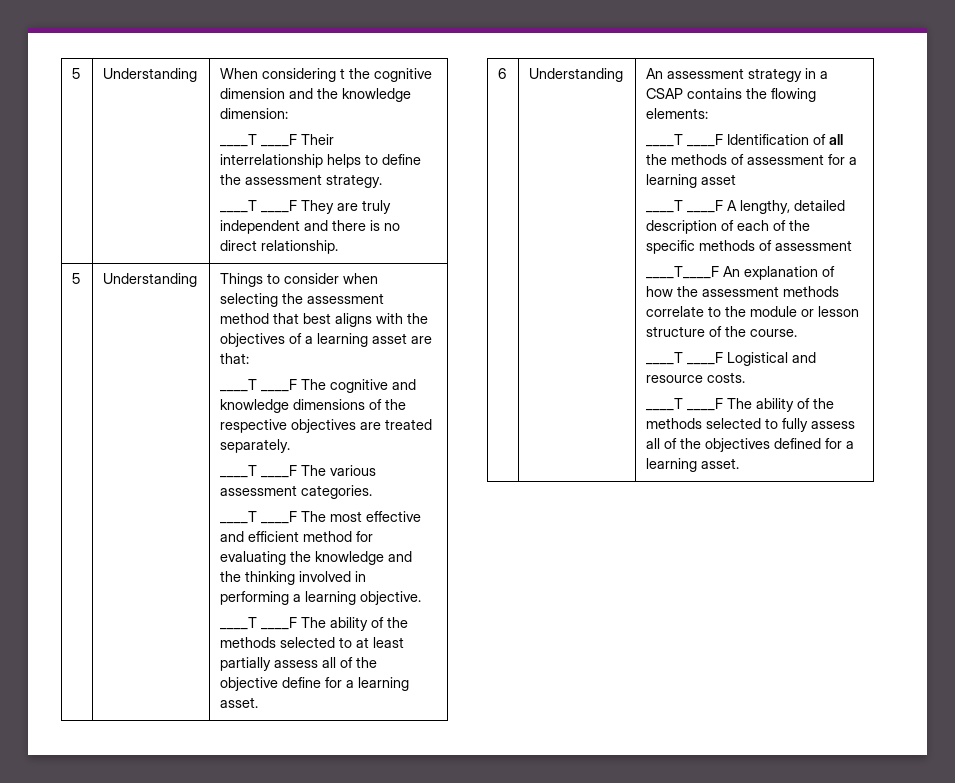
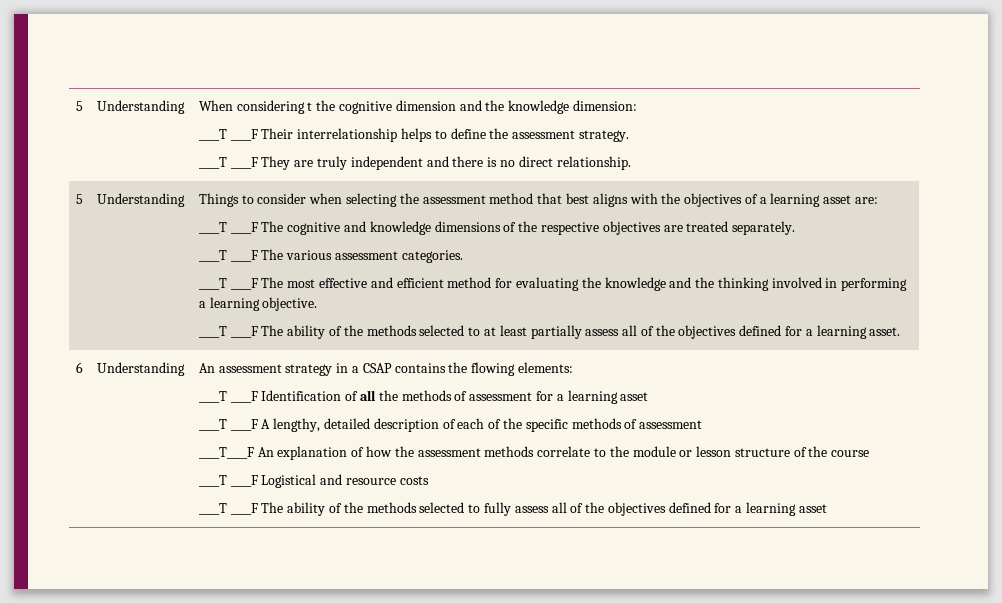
- Things to consider when selecting the assessment method that best aligns with the objectives of a learning asset are that:
+ Things to consider when selecting the assessment method that best aligns with the objectives of a learning asset are:
- ____T ____F The ability of the methods selected to at least partially assess all of the objective define for a learning asset.
+ ____T ____F The ability of the methods selected to at least partially assess all of the objectives defined for a learning asset.
- ____T____F An explanation of how the assessment methods correlate to the module or lesson structure of the course.
+ ____T____F An explanation of how the assessment methods correlate to the module or lesson structure of the course
- ____T ____F Logistical and resource costs.
+ ____T ____F Logistical and resource costs
- ____T ____F The ability of the methods selected to fully assess all of the objectives defined for a learning asset.
+ ____T ____F The ability of the methods selected to fully assess all of the objectives defined for a learning asset

